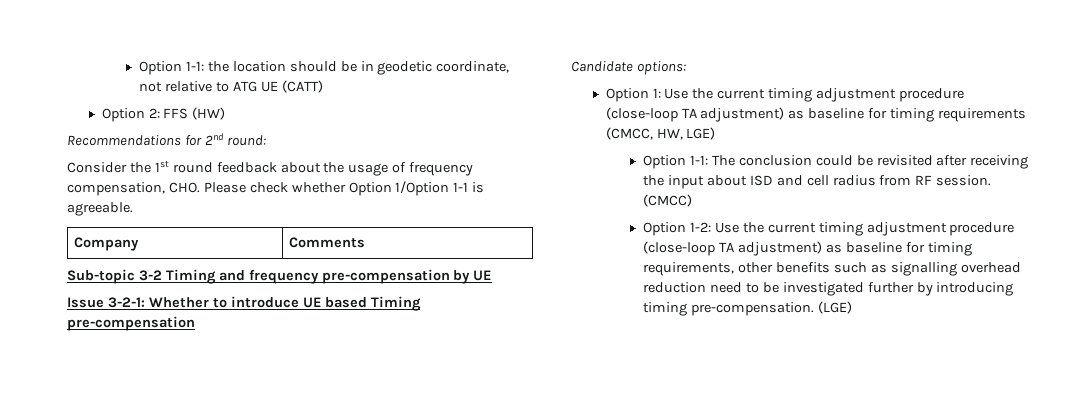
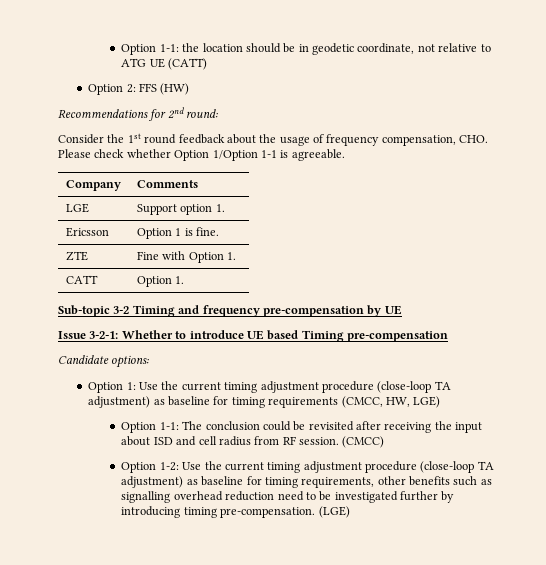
+ LGE | Support option 1.
+ Ericsson | Option 1 is fine.
+ ZTE | Fine with Option 1.
+ CATT | Option 1.

